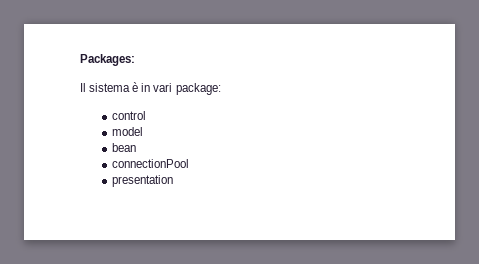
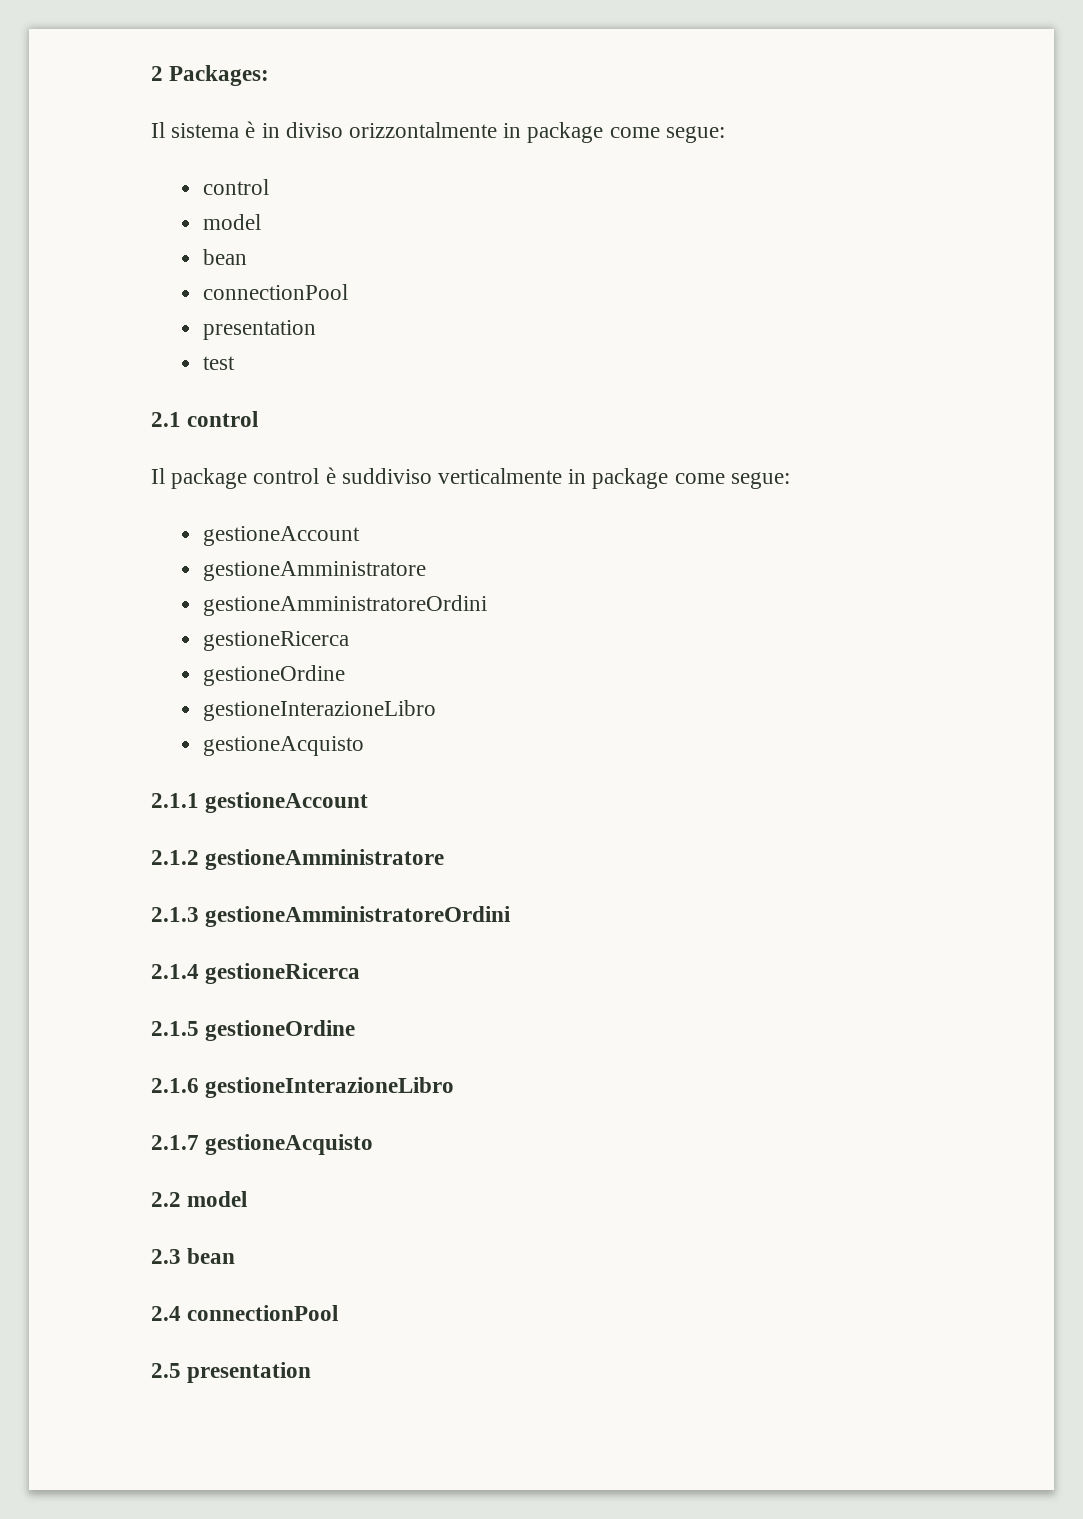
- Packages:
+ 2 Packages:
- Il sistema è in vari package:
+ Il sistema è in diviso orizzontalmente in package come segue:
+ test
+ 2.1 control
+ Il package control è suddiviso verticalmente in package come segue:
+ gestioneAccount
+ gestioneAmministratore
+ gestioneAmministratoreOrdini
+ gestioneRicerca
+ gestioneOrdine
+ gestioneInterazioneLibro
+ gestioneAcquisto
+ 2.1.1 gestioneAccount
+ 2.1.2 gestioneAmministratore
+ 2.1.3 gestioneAmministratoreOrdini
+ 2.1.4 gestioneRicerca
+ 2.1.5 gestioneOrdine
+ 2.1.6 gestioneInterazioneLibro
+ 2.1.7 gestioneAcquisto
+ 2.2 model
+ 2.3 bean
+ 2.4 connectionPool
+ 2.5 presentation

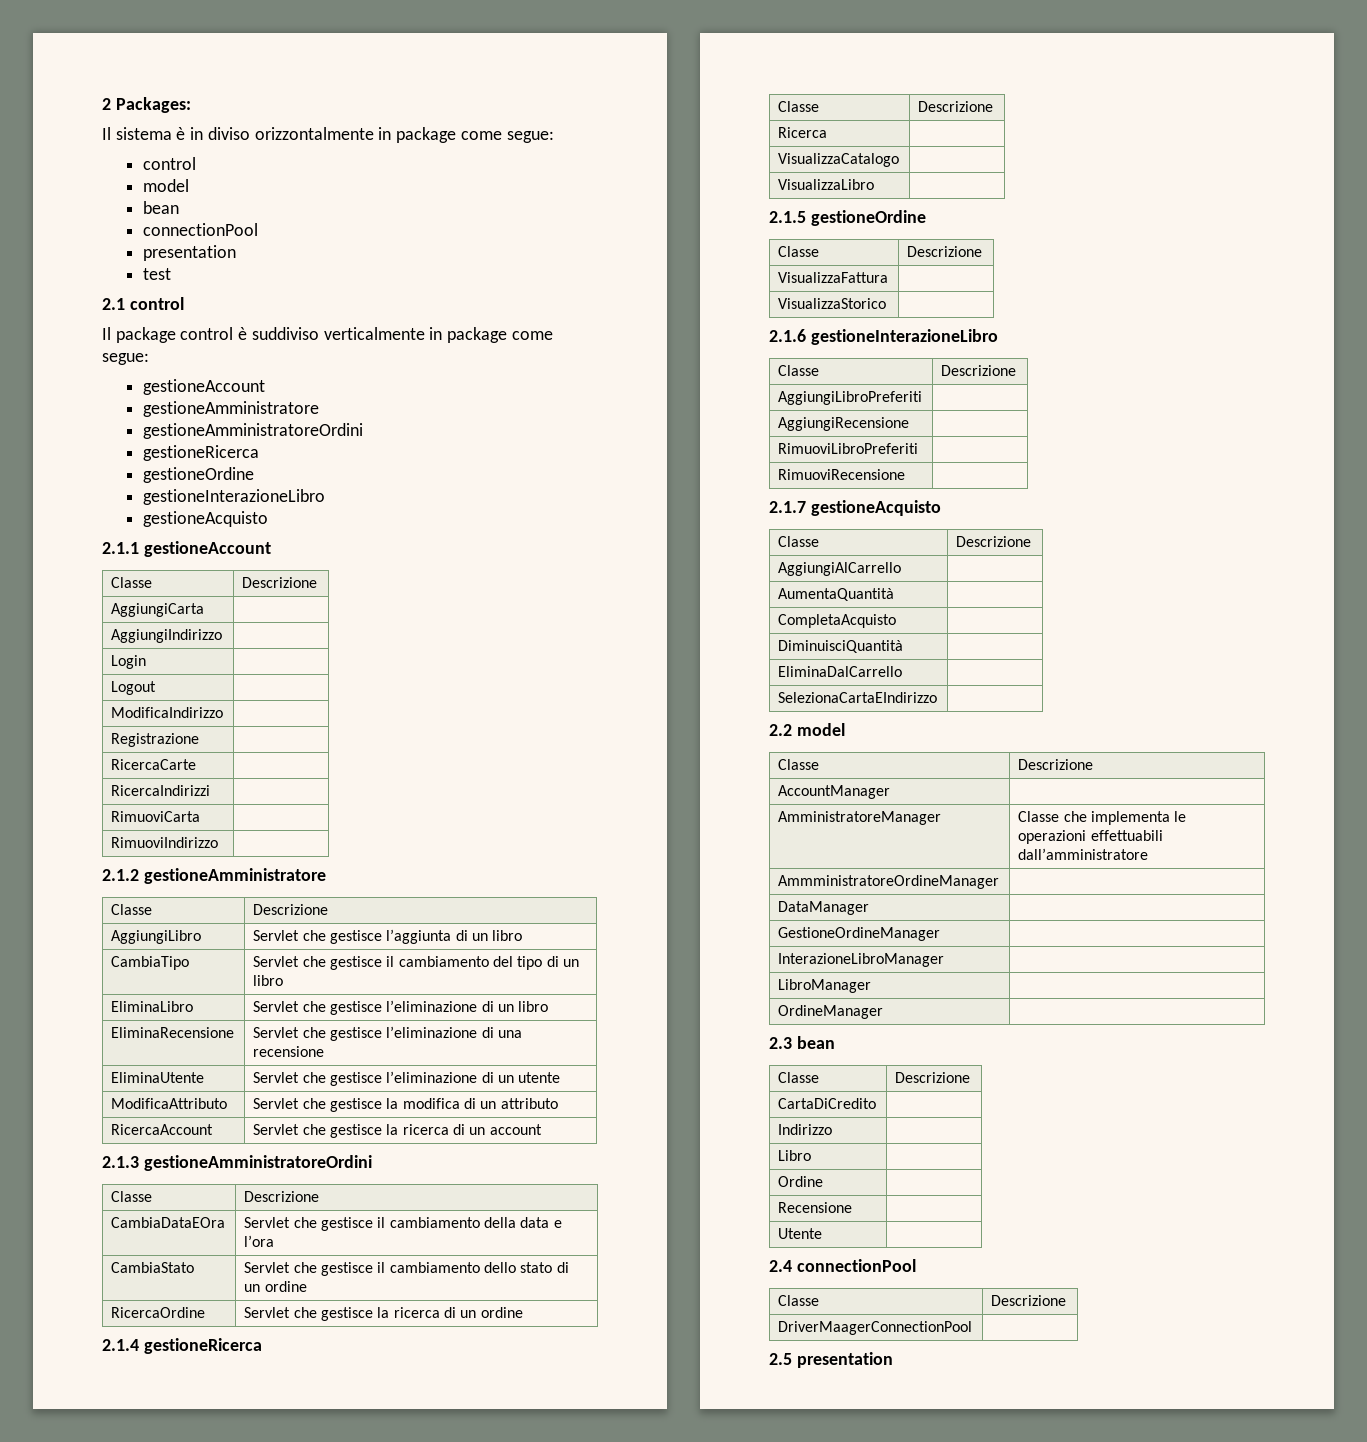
  2.1.1 gestioneAccount
+ Classe | Descrizione
+ AggiungiCarta |
+ AggiungiIndirizzo |
+ Login |
+ Logout |
+ ModificaIndirizzo |
+ Registrazione |
+ RicercaCarte |
+ RicercaIndirizzi |
+ RimuoviCarta |
+ RimuoviIndirizzo |
  2.1.2 gestioneAmministratore
+ Classe | Descrizione
+ AggiungiLibro | Servlet che gestisce l’aggiunta di un libro
+ CambiaTipo | Servlet che gestisce il cambiamento del tipo di un libro
+ EliminaLibro | Servlet che gestisce l’eliminazione di un libro
+ EliminaRecensione | Servlet che gestisce l’eliminazione di una recensione
+ EliminaUtente | Servlet che gestisce l’eliminazione di un utente
+ ModificaAttributo | Servlet che gestisce la modifica di un attributo
+ RicercaAccount | Servlet che gestisce la ricerca di un account
  2.1.3 gestioneAmministratoreOrdini
+ Classe | Descrizione
+ CambiaDataEOra | Servlet che gestisce il cambiamento della data e l’ora
+ CambiaStato | Servlet che gestisce il cambiamento dello stato di un ordine
+ RicercaOrdine | Servlet che gestisce la ricerca di un ordine
  2.1.4 gestioneRicerca
+ Classe | Descrizione
+ Ricerca |
+ VisualizzaCatalogo |
+ VisualizzaLibro |
  2.1.5 gestioneOrdine
+ Classe | Descrizione
+ VisualizzaFattura |
+ VisualizzaStorico |
  2.1.6 gestioneInterazioneLibro
+ Classe | Descrizione
+ AggiungiLibroPreferiti |
+ AggiungiRecensione |
+ RimuoviLibroPreferiti |
+ RimuoviRecensione |
  2.1.7 gestioneAcquisto
+ Classe | Descrizione
+ AggiungiAlCarrello |
+ AumentaQuantità |
+ CompletaAcquisto |
+ DiminuisciQuantità |
+ EliminaDalCarrello |
+ SelezionaCartaEIndirizzo |
  2.2 model
+ Classe | Descrizione
+ AccountManager |
+ AmministratoreManager | Classe che implementa le operazioni effettuabili dall’amministratore
+ AmmministratoreOrdineManager |
+ DataManager |
+ GestioneOrdineManager |
+ InterazioneLibroManager |
+ LibroManager |
+ OrdineManager |
  2.3 bean
+ Classe | Descrizione
+ CartaDiCredito |
+ Indirizzo |
+ Libro |
+ Ordine |
+ Recensione |
+ Utente |
  2.4 connectionPool
+ Classe | Descrizione
+ DriverMaagerConnectionPool |

